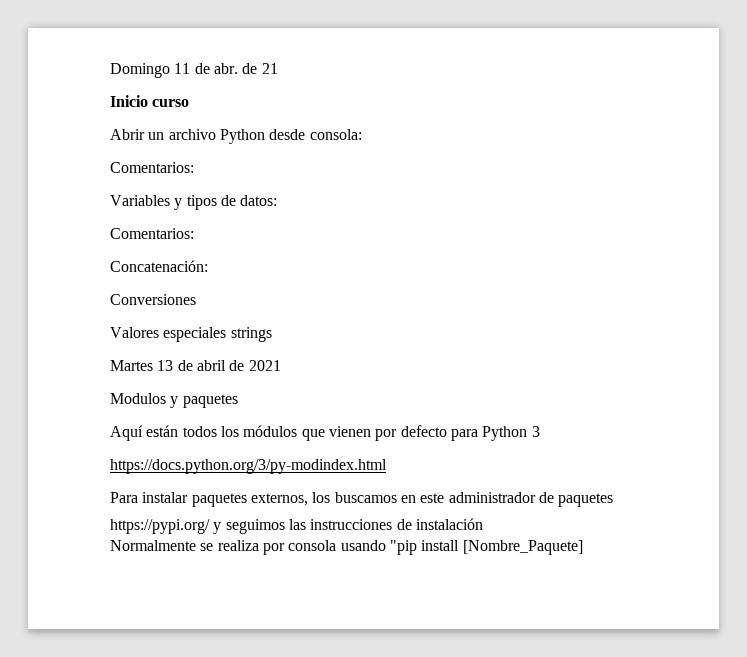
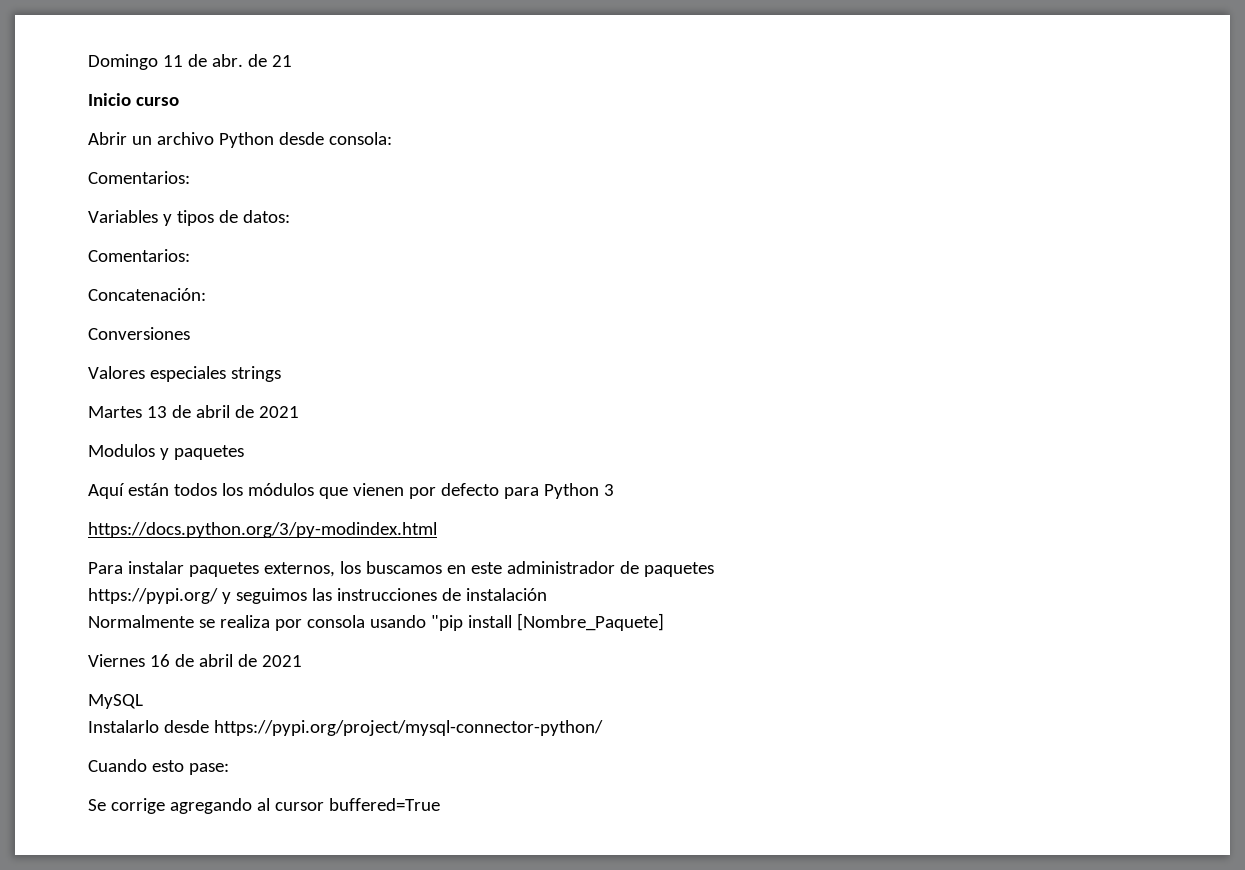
+ Viernes 16 de abril de 2021
+ MySQL
+ Instalarlo desde https://pypi.org/project/mysql-connector-python/
+ Cuando esto pase:
+ Se corrige agregando al cursor buffered=True

